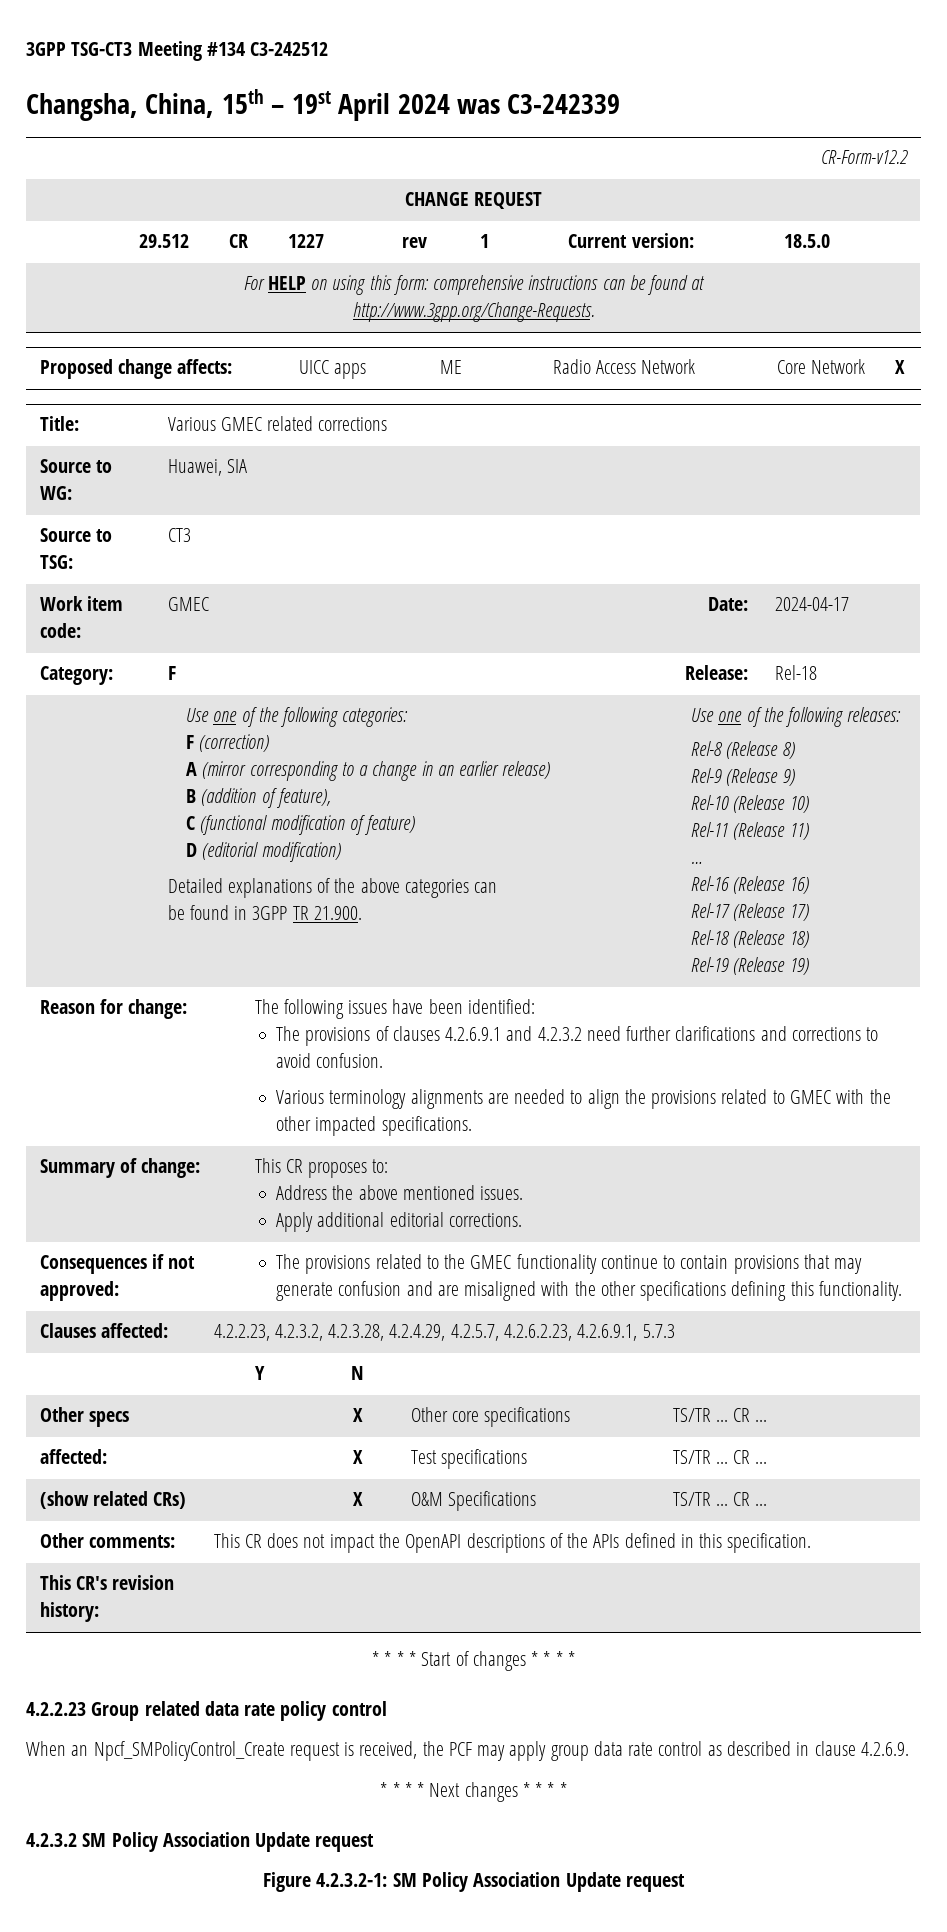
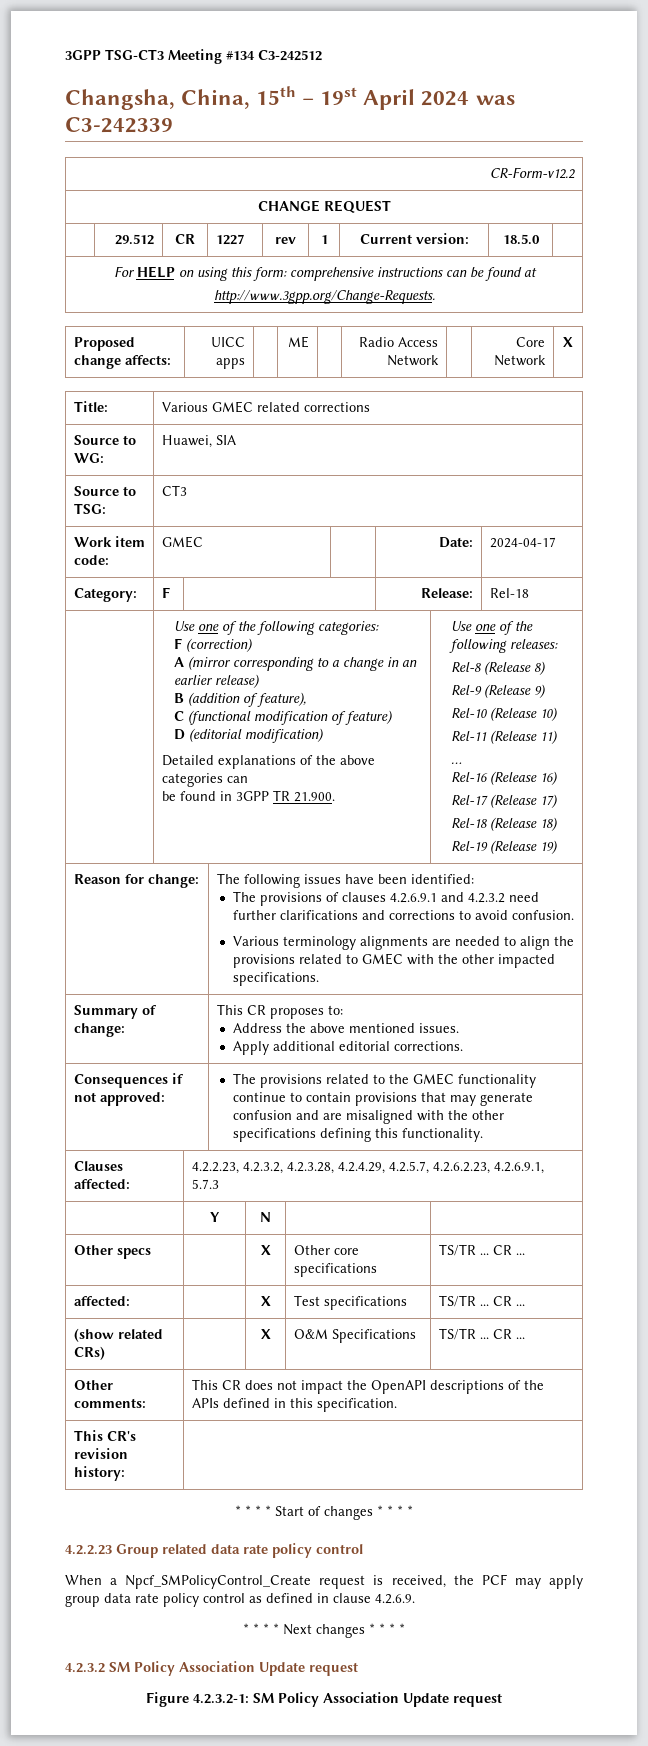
- When an Npcf_SMPolicyControl_Create request is received, the PCF may apply group data rate control as described in clause 4.2.6.9.
+ When a Npcf_SMPolicyControl_Create request is received, the PCF may apply group data rate policy control as defined in clause 4.2.6.9.

